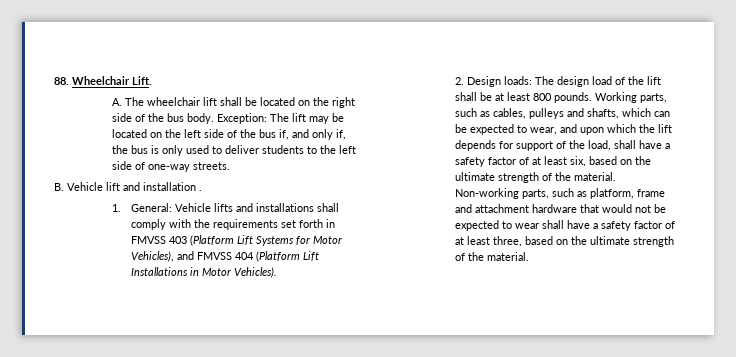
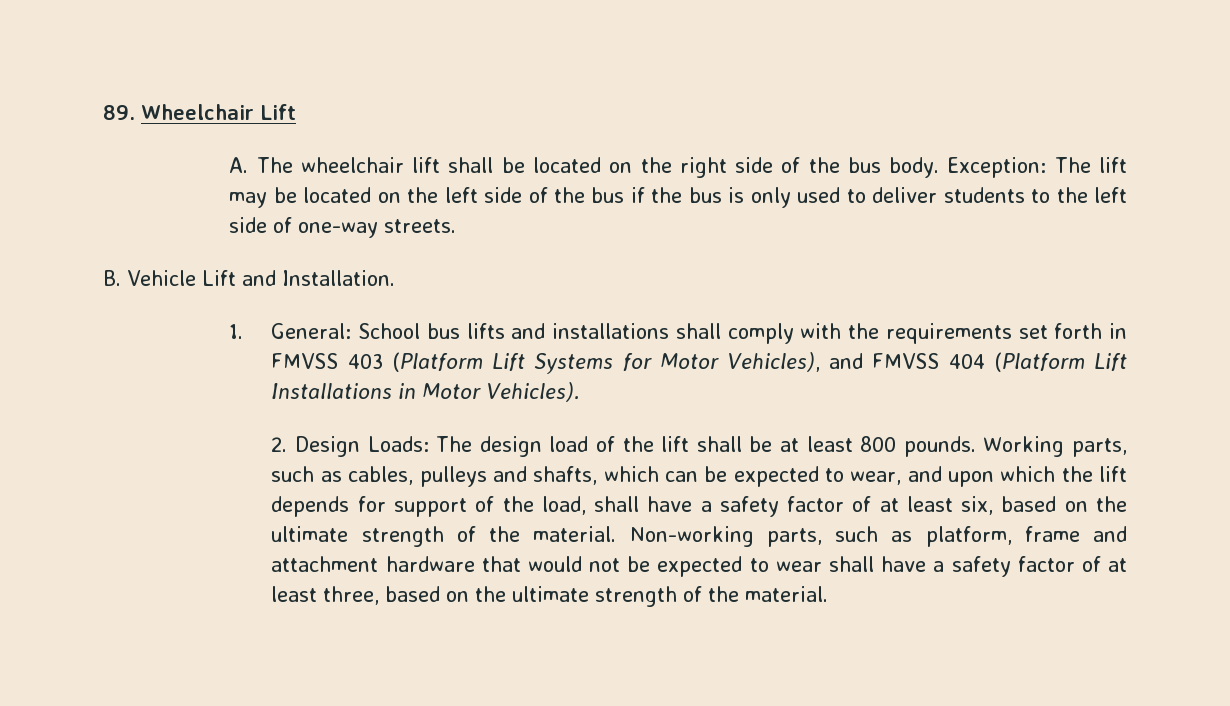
- 88. Wheelchair Lift.
+ 89. Wheelchair Lift
- Exception: The lift may be located on the left side of the bus if, and only if, the bus is only used to deliver students to the left side of one-way streets.
+ Exception: The lift may be located on the left side of the bus if the bus is only used to deliver students to the left side of one-way streets.
- B. Vehicle lift and installation .
+ B. Vehicle Lift and Installation.
- 1. General: Vehicle lifts and installations shall comply with the requirements set forth in FMVSS 403 (Platform Lift Systems for Motor Vehicles), and FMVSS 404 (Platform Lift Installations in Motor Vehicles).
+ 1. General: School bus lifts and installations shall comply with the requirements set forth in FMVSS 403 (Platform Lift Systems for Motor Vehicles), and FMVSS 404 (Platform Lift Installations in Motor Vehicles).
- 2. Design loads: The design load of the lift shall be at least 800 pounds.
+ 2. Design Loads: The design load of the lift shall be at least 800 pounds.

